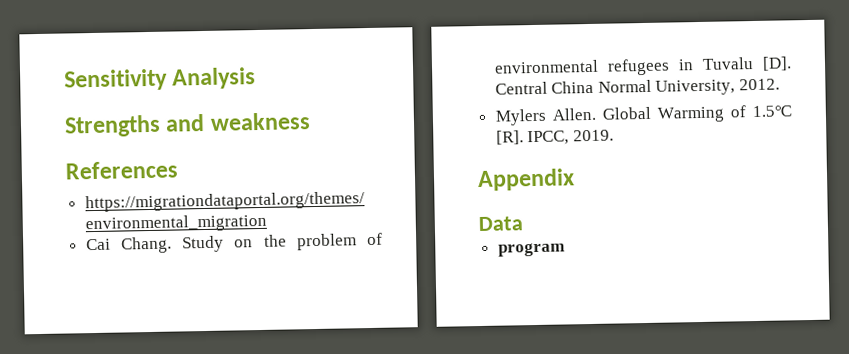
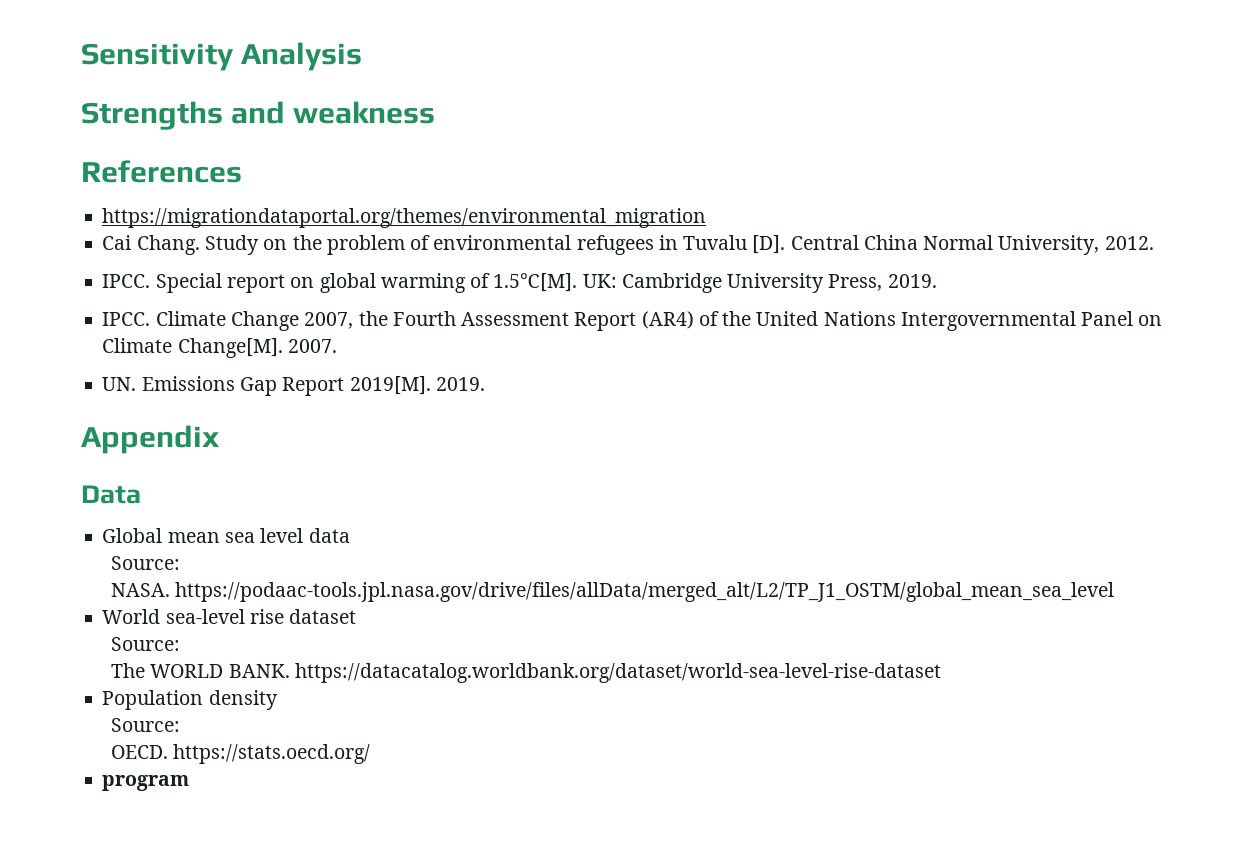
- Mylers Allen. Global Warming of 1.5℃ [R]. IPCC, 2019.
+ IPCC. Special report on global warming of 1.5℃[M]. UK: Cambridge University Press, 2019.
+ IPCC. Climate Change 2007, the Fourth Assessment Report (AR4) of the United Nations Intergovernmental Panel on Climate Change[M]. 2007.
+ UN. Emissions Gap Report 2019[M]. 2019.
  Appendix
  Data
+ Global mean sea level data
+ Source:
+ NASA. https://podaac-tools.jpl.nasa.gov/drive/files/allData/merged_alt/L2/TP_J1_OSTM/global_mean_sea_level
+ World sea-level rise dataset
+ Source:
+ The WORLD BANK. https://datacatalog.worldbank.org/dataset/world-sea-level-rise-dataset
+ Population density
+ Source:
+ OECD. https://stats.oecd.org/

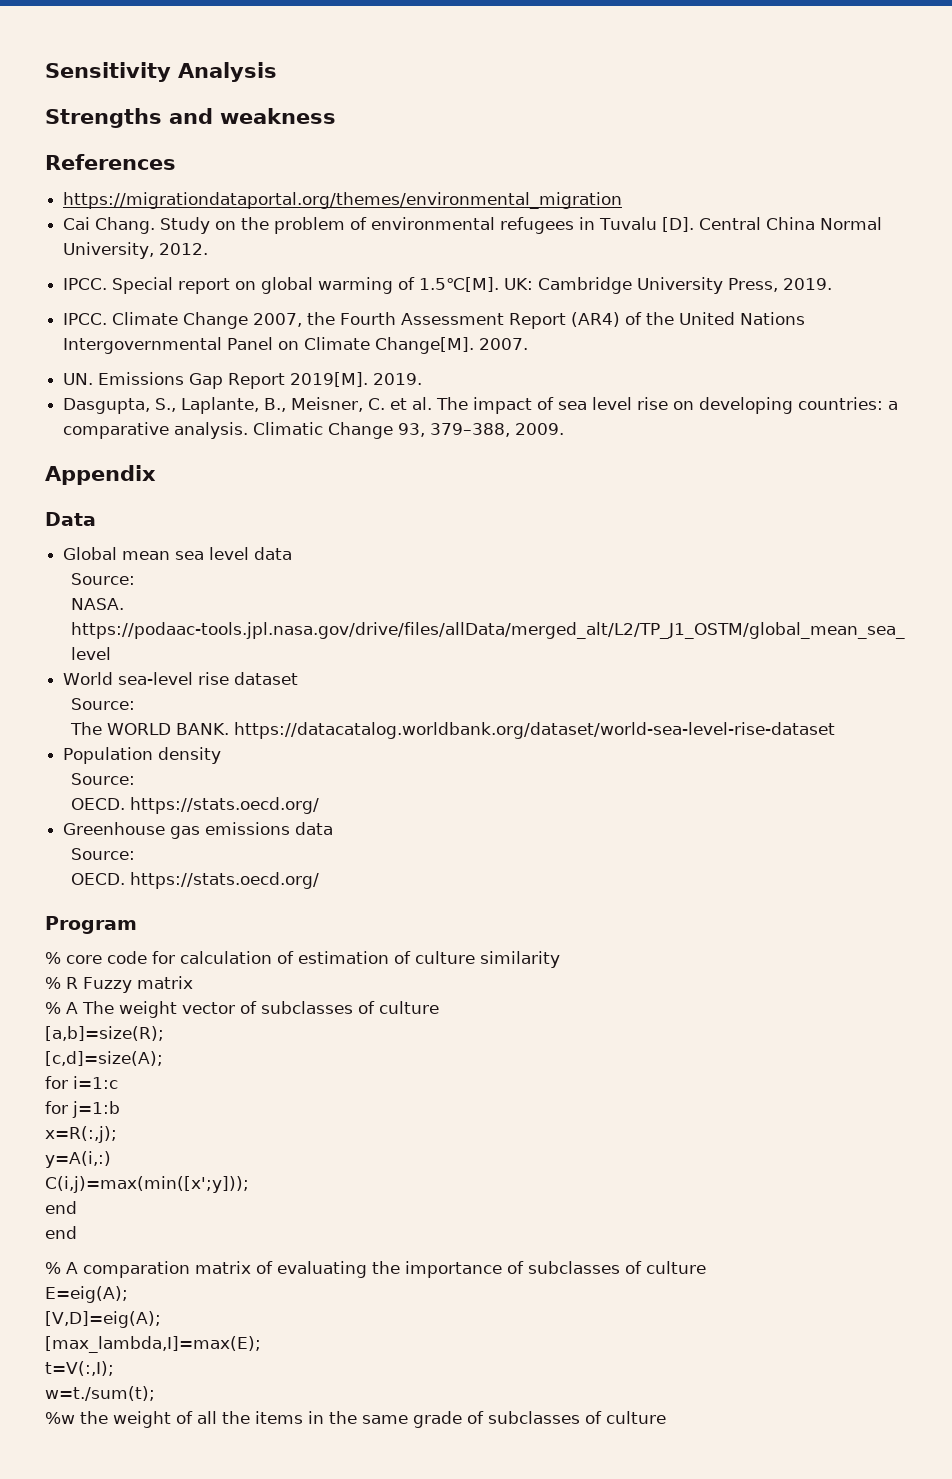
+ Dasgupta, S., Laplante, B., Meisner, C. et al. The impact of sea level rise on developing countries: a comparative analysis. Climatic Change 93, 379–388, 2009.
- program
+ Greenhouse gas emissions data
+ Source:
+ OECD. https://stats.oecd.org/
+ Program
+ % core code for calculation of estimation of culture similarity
+ % R Fuzzy matrix
+ % A The weight vector of subclasses of culture
+ [a,b]=size(R);
+ [c,d]=size(A);
+ for i=1:c
+ for j=1:b
+ x=R(:,j);
+ y=A(i,:)
+ C(i,j)=max(min([x';y]));
+ end
+ end
+ % A comparation matrix of evaluating the importance of subclasses of culture
+ E=eig(A);
+ [V,D]=eig(A);
+ [max_lambda,I]=max(E);
+ t=V(:,I);
+ w=t./sum(t);
+ %w the weight of all the items in the same grade of subclasses of culture

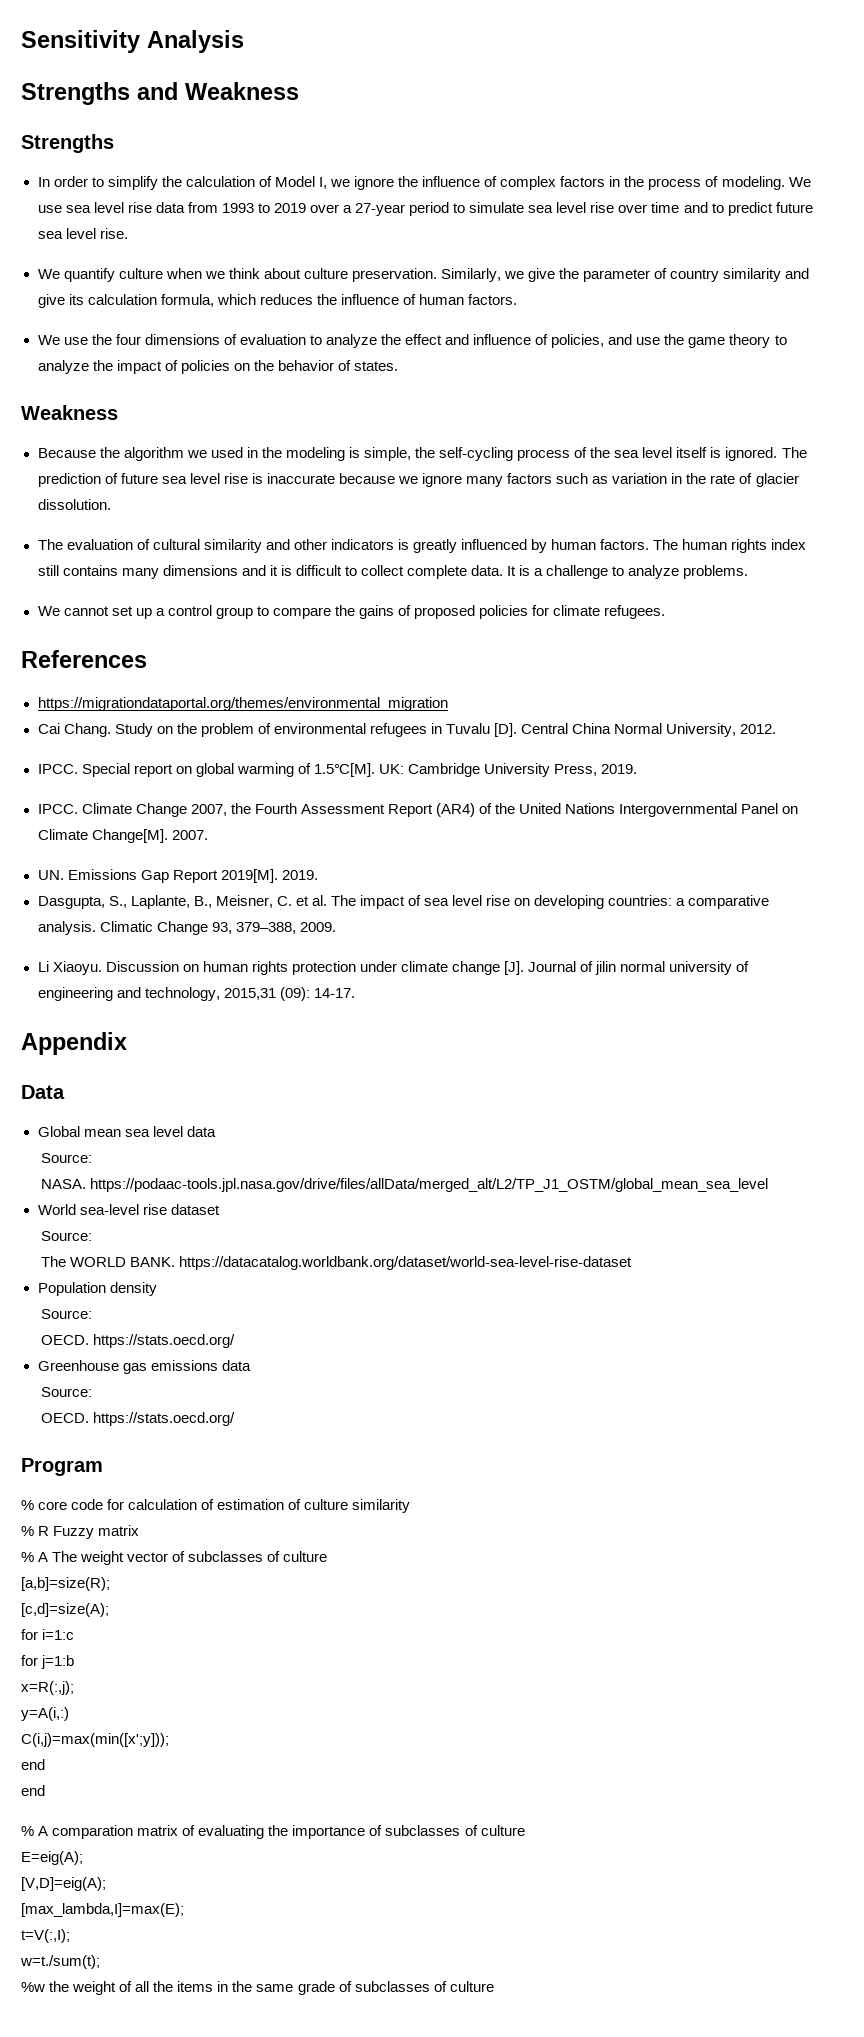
- Strengths and weakness
+ Strengths and Weakness
+ Strengths
+ In order to simplify the calculation of Model I, we ignore the influence of complex factors in the process of modeling. We use sea level rise data from 1993 to 2019 over a 27-year period to simulate sea level rise over time and to predict future sea level rise.
+ We quantify culture when we think about culture preservation. Similarly, we give the parameter of country similarity and give its calculation formula, which reduces the influence of human factors.
+ We use the four dimensions of evaluation to analyze the effect and influence of policies, and use the game theory to analyze the impact of policies on the behavior of states.
+ Weakness
+ Because the algorithm we used in the modeling is simple, the self-cycling process of the sea level itself is ignored. The prediction of future sea level rise is inaccurate because we ignore many factors such as variation in the rate of glacier dissolution.
+ The evaluation of cultural similarity and other indicators is greatly influenced by human factors. The human rights index still contains many dimensions and it is difficult to collect complete data. It is a challenge to analyze problems.
+ We cannot set up a control group to compare the gains of proposed policies for climate refugees.
+ Li Xiaoyu. Discussion on human rights protection under climate change [J]. Journal of jilin normal university of engineering and technology, 2015,31 (09): 14-17.

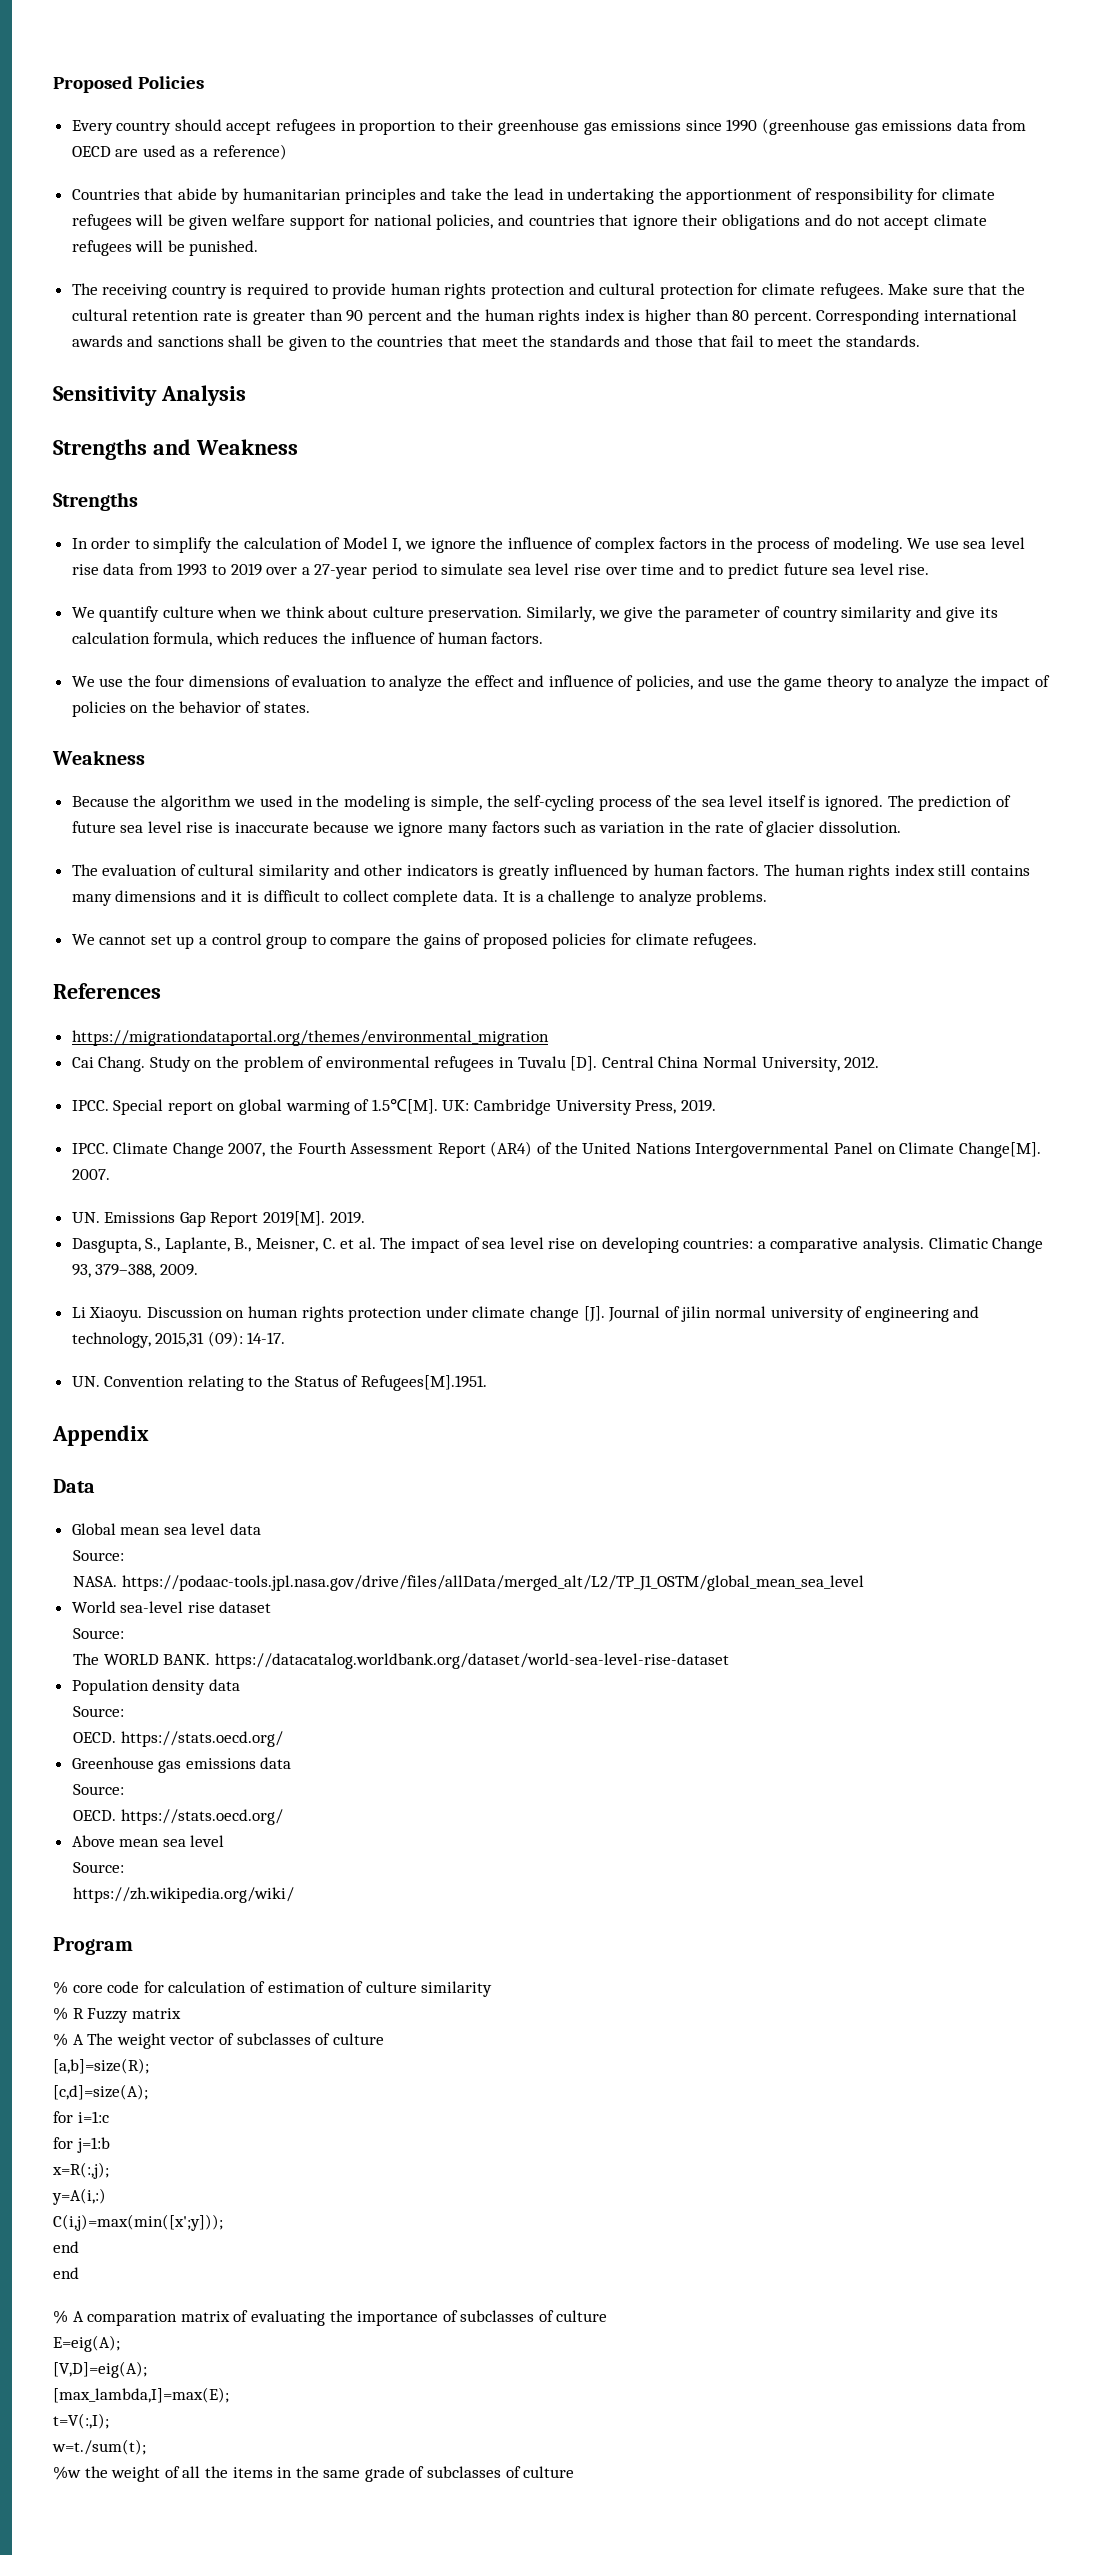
+ Proposed Policies
+ Every country should accept refugees in proportion to their greenhouse gas emissions since 1990 (greenhouse gas emissions data from OECD are used as a reference)
+ Countries that abide by humanitarian principles and take the lead in undertaking the apportionment of responsibility for climate refugees will be given welfare support for national policies, and countries that ignore their obligations and do not accept climate refugees will be punished.
+ The receiving country is required to provide human rights protection and cultural protection for climate refugees. Make sure that the cultural retention rate is greater than 90 percent and the human rights index is higher than 80 percent. Corresponding international awards and sanctions shall be given to the countries that meet the standards and those that fail to meet the standards.
+ UN. Convention relating to the Status of Refugees[M].1951.
- Population density
+ Population density data
+ Above mean sea level
+ Source:
+ https://zh.wikipedia.org/wiki/

